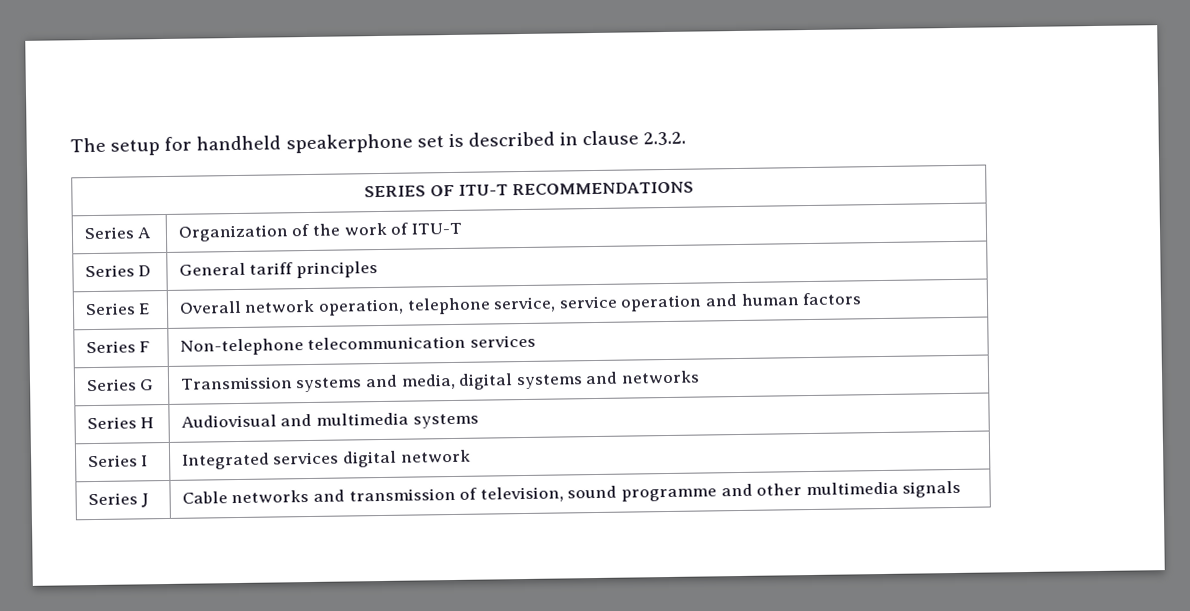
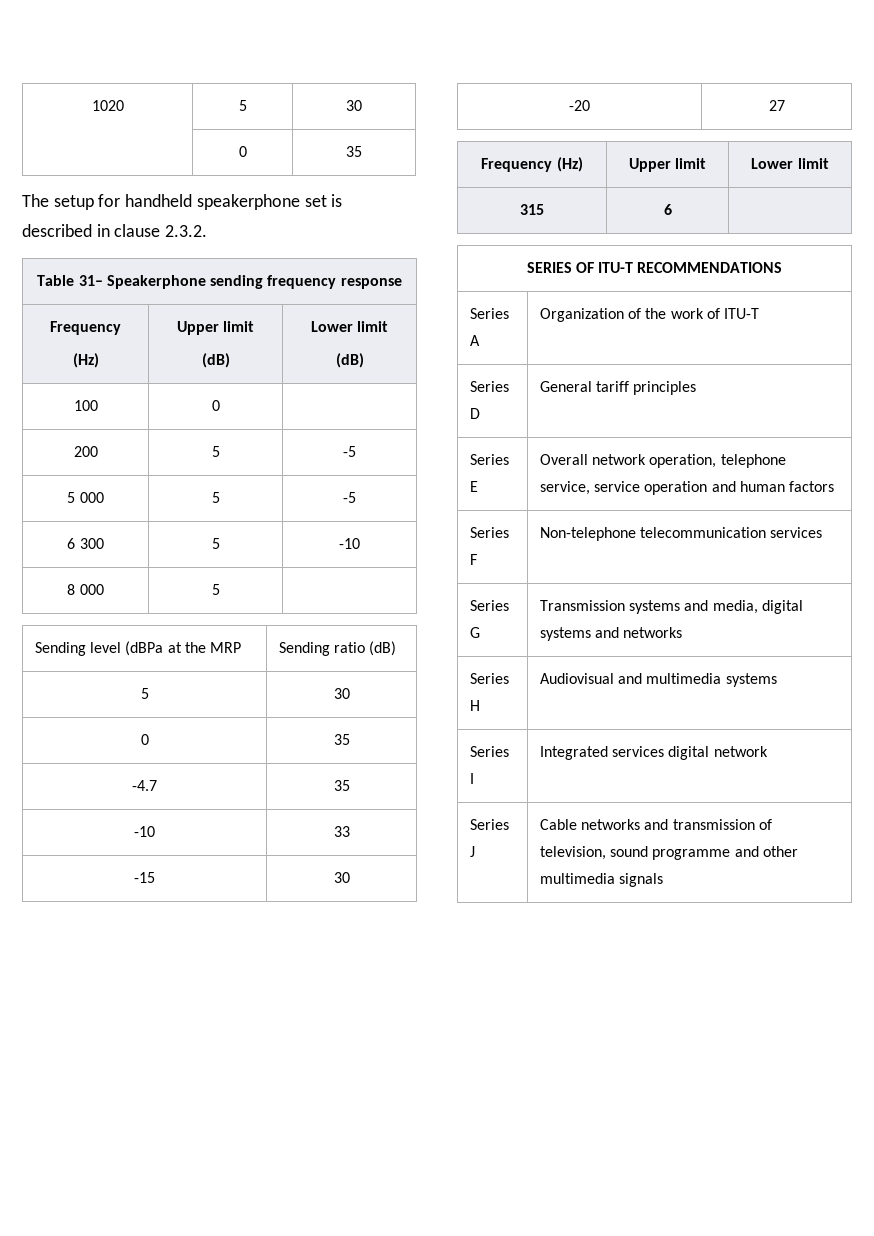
+ 1020 | 5 | 30
+ | 0 | 35
+ Table 31– Speakerphone sending frequency response
+ Frequency
+ (Hz) | Upper limit
+ (dB) | Lower limit
+ (dB)
+ 100 | 0 |
+ 200 | 5 | -5
+ 5 000 | 5 | -5
+ 6 300 | 5 | -10
+ 8 000 | 5 |
+ Sending level (dBPa at the MRP | Sending ratio (dB)
+ 5 | 30
+ 0 | 35
+ -4.7 | 35
+ -10 | 33
+ -15 | 30
+ -20 | 27
+ Frequency (Hz) | Upper limit | Lower limit
+ 315 | 6 |

